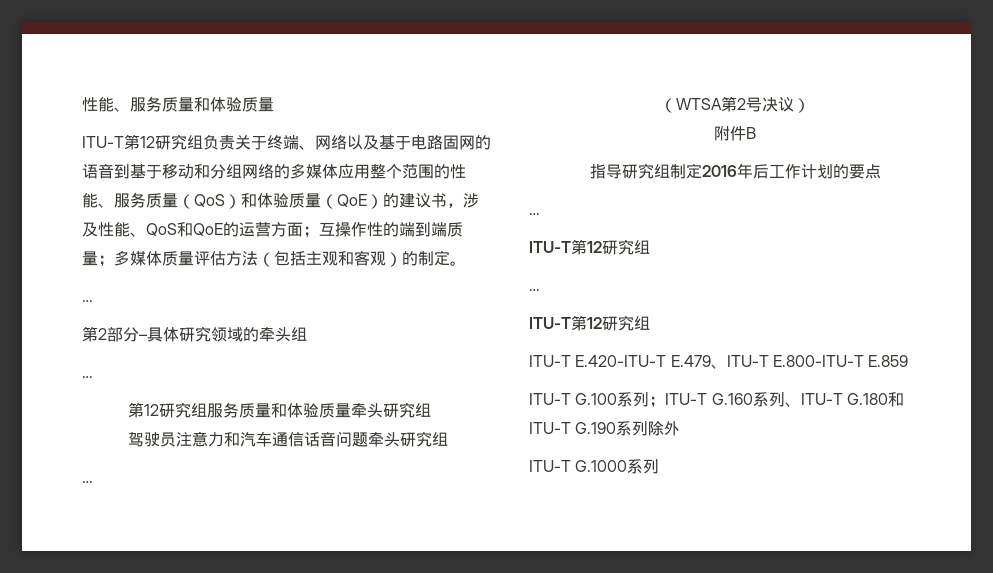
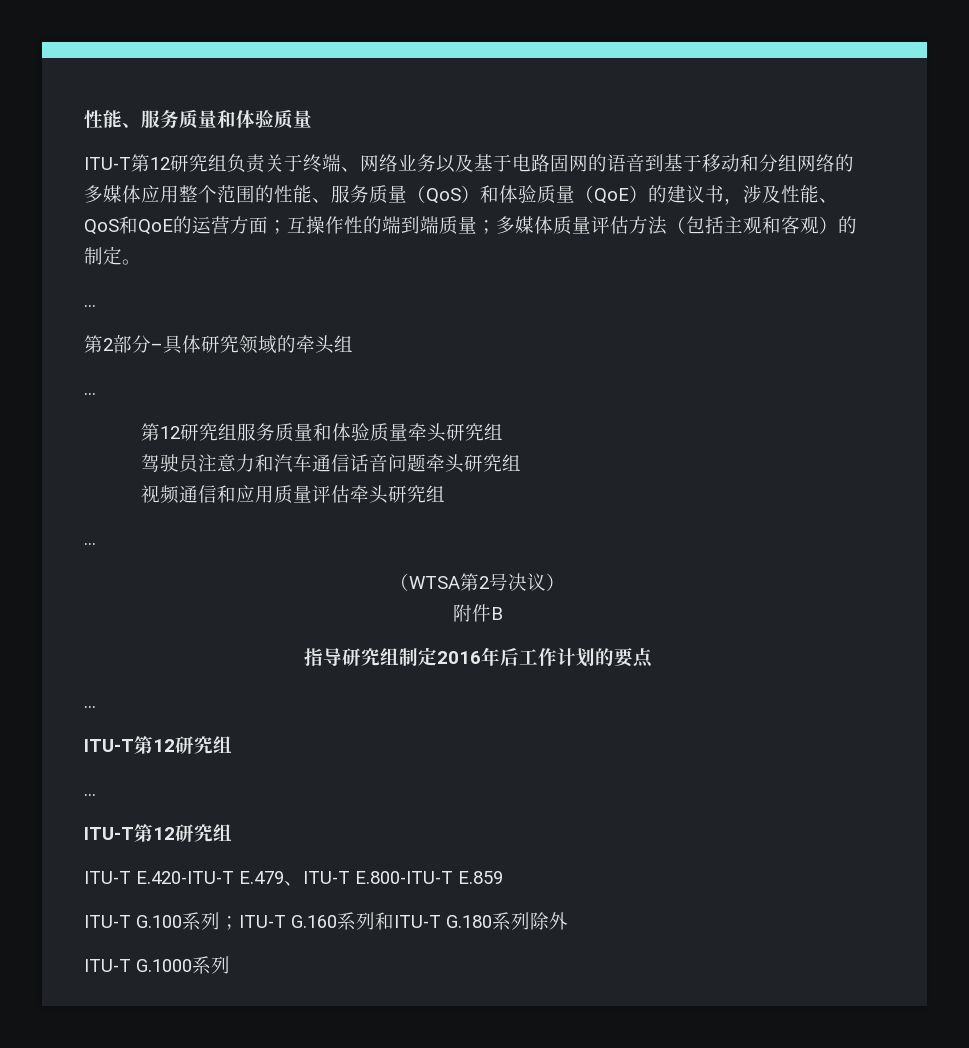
- ITU-T第12研究组负责关于终端、网络以及基于电路固网的语音到基于移动和分组网络的多媒体应用整个范围的性能、服务质量（QoS）和体验质量（QoE）的建议书，涉及性能、QoS和QoE的运营方面；
+ ITU-T第12研究组负责关于终端、网络业务以及基于电路固网的语音到基于移动和分组网络的多媒体应用整个范围的性能、服务质量（QoS）和体验质量（QoE）的建议书，涉及性能、QoS和QoE的运营方面；
+ 视频通信和应用质量评估牵头研究组
- ITU-T G.100系列；ITU-T G.160系列、ITU-T G.180和ITU-T G.190系列除外
+ ITU-T G.100系列；ITU-T G.160系列和ITU-T G.180系列除外

